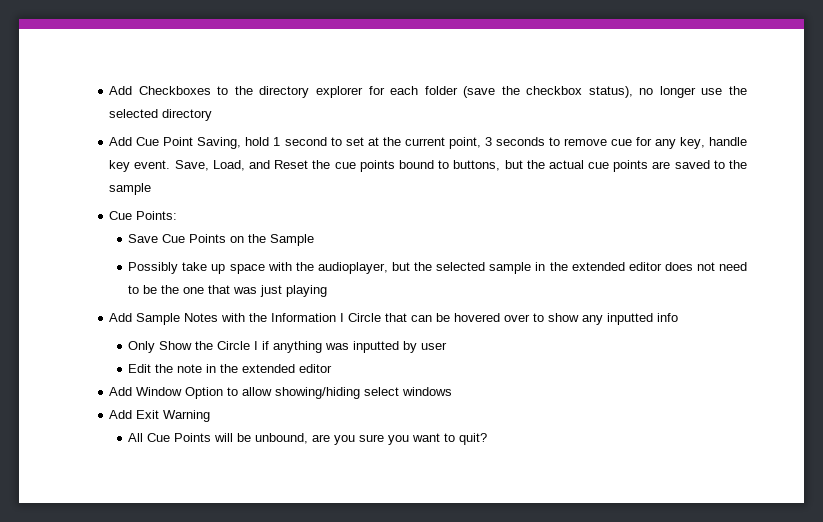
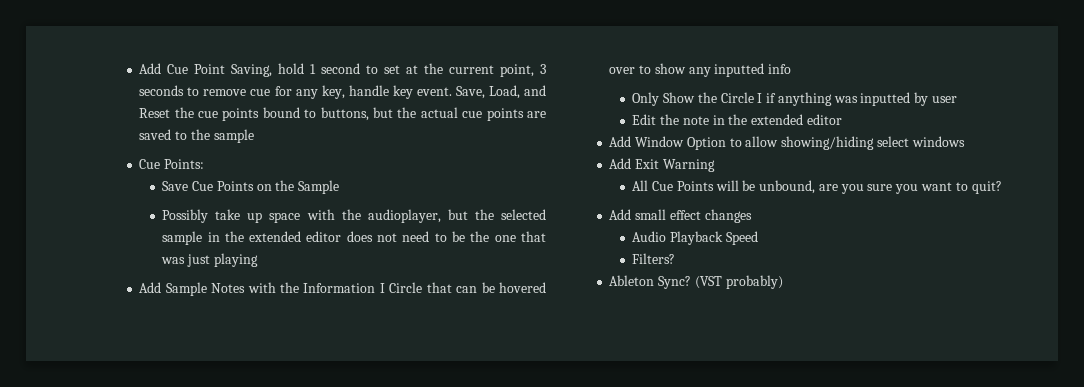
- Add Checkboxes to the directory explorer for each folder (save the checkbox status), no longer use the selected directory
+ Add small effect changes
+ Audio Playback Speed
+ Filters?
+ Ableton Sync? (VST probably)

